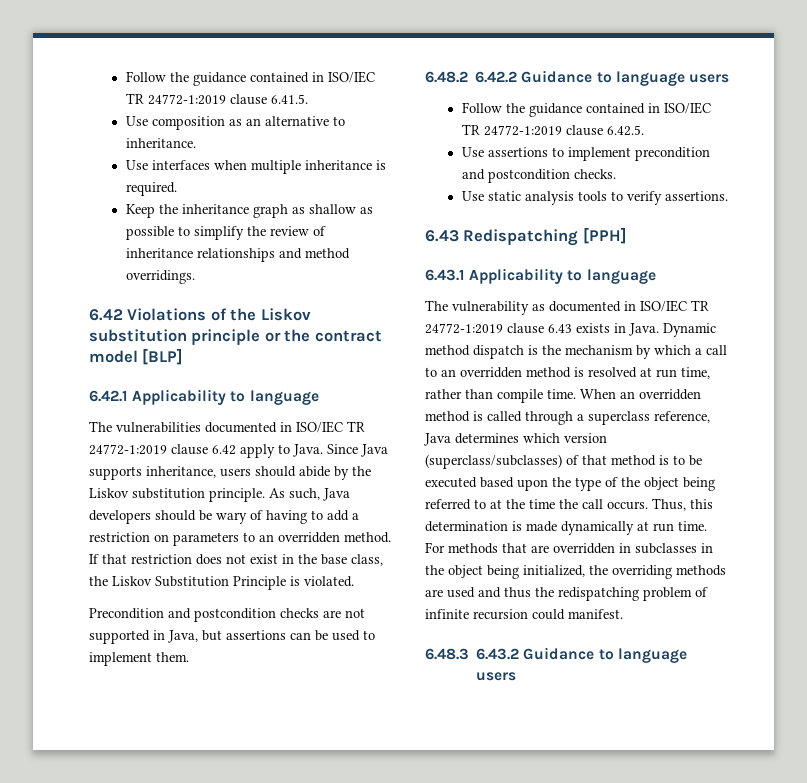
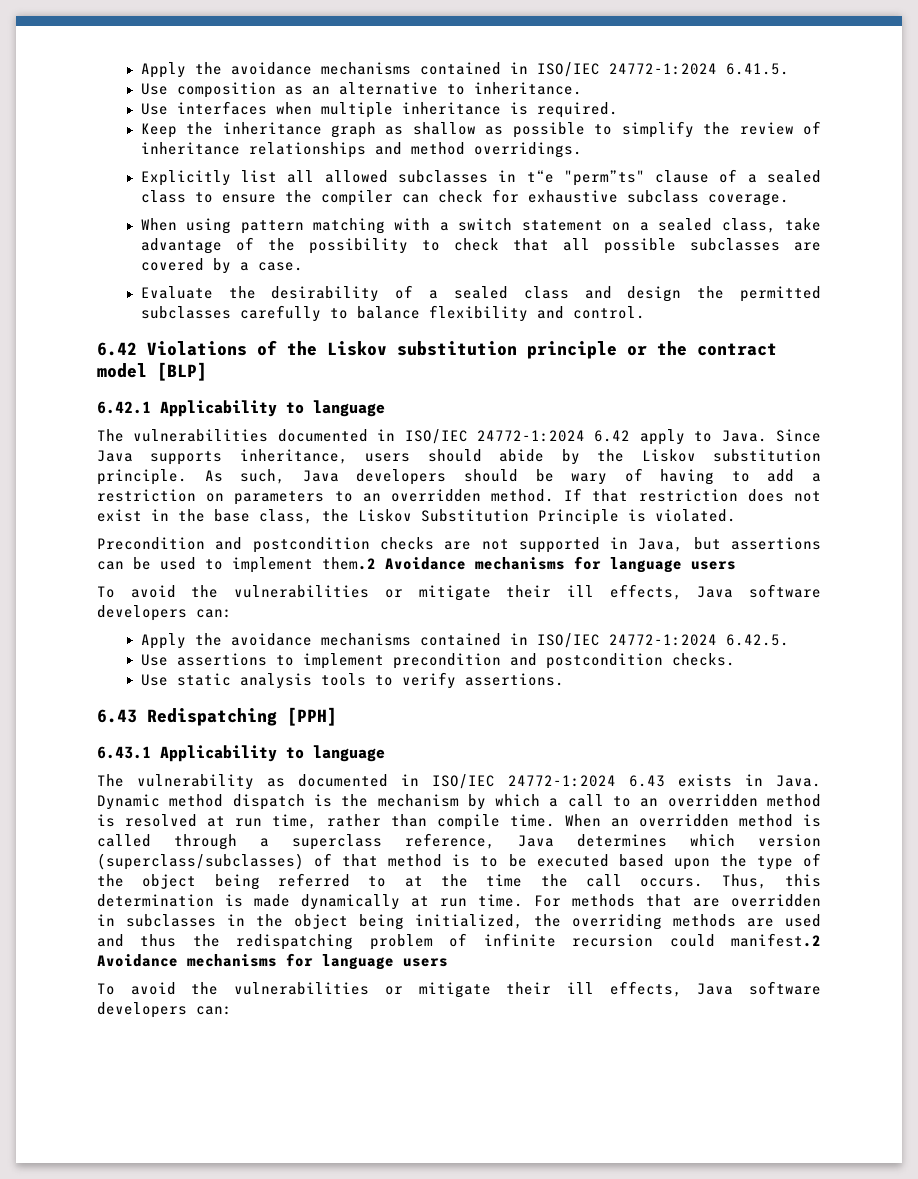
- Follow the guidance contained in ISO/IEC TR 24772-1:2019 clause 6.41.5.
+ Apply the avoidance mechanisms contained in ISO/IEC 24772-1:2024 6.41.5.
+ Explicitly list all allowed subclasses in t“e "perm”ts" clause of a sealed class to ensure the compiler can check for exhaustive subclass coverage.
+ When using pattern matching with a switch statement on a sealed class, take advantage of the possibility to check that all possible subclasses are covered by a case.
+ Evaluate the desirability of a sealed class and design the permitted subclasses carefully to balance flexibility and control.
- The vulnerabilities documented in ISO/IEC TR 24772-1:2019 clause 6.42 apply to Java.
+ The vulnerabilities documented in ISO/IEC 24772-1:2024 6.42 apply to Java.
- Precondition and postcondition checks are not supported in Java, but assertions can be used to implement them.
- 6.48.2 6.42.2 Guidance to language users
- Follow the guidance contained in ISO/IEC TR 24772-1:2019 clause 6.42.5.
+ Precondition and postcondition checks are not supported in Java, but assertions can be used to implement them.2 Avoidance mechanisms for language users
+ To avoid the vulnerabilities or mitigate their ill effects, Java software developers can:
+ Apply the avoidance mechanisms contained in ISO/IEC 24772-1:2024 6.42.5.
- The vulnerability as documented in ISO/IEC TR 24772-1:2019 clause 6.43 exists in Java.
+ The vulnerability as documented in ISO/IEC 24772-1:2024 6.43 exists in Java.
- For methods that are overridden in subclasses in the object being initialized, the overriding methods are used and thus the redispatching problem of infinite recursion could manifest.
- 6.48.3 6.43.2 Guidance to language users
+ For methods that are overridden in subclasses in the object being initialized, the overriding methods are used and thus the redispatching problem of infinite recursion could manifest.2 Avoidance mechanisms for language users
+ To avoid the vulnerabilities or mitigate their ill effects, Java software developers can:

